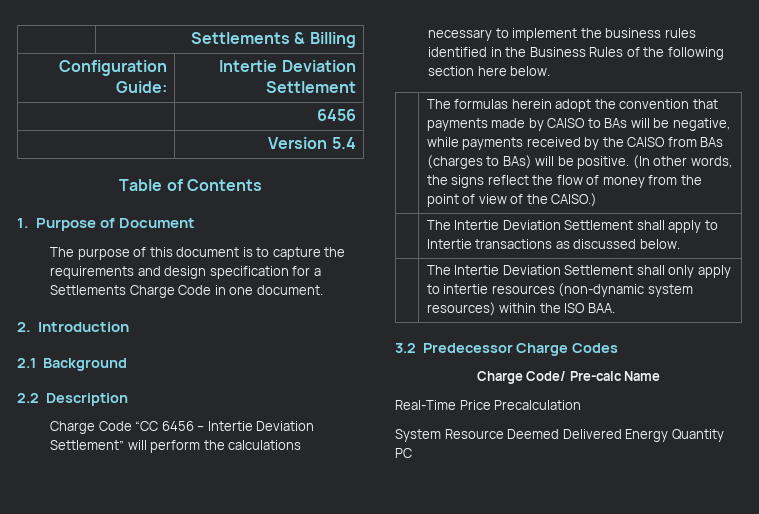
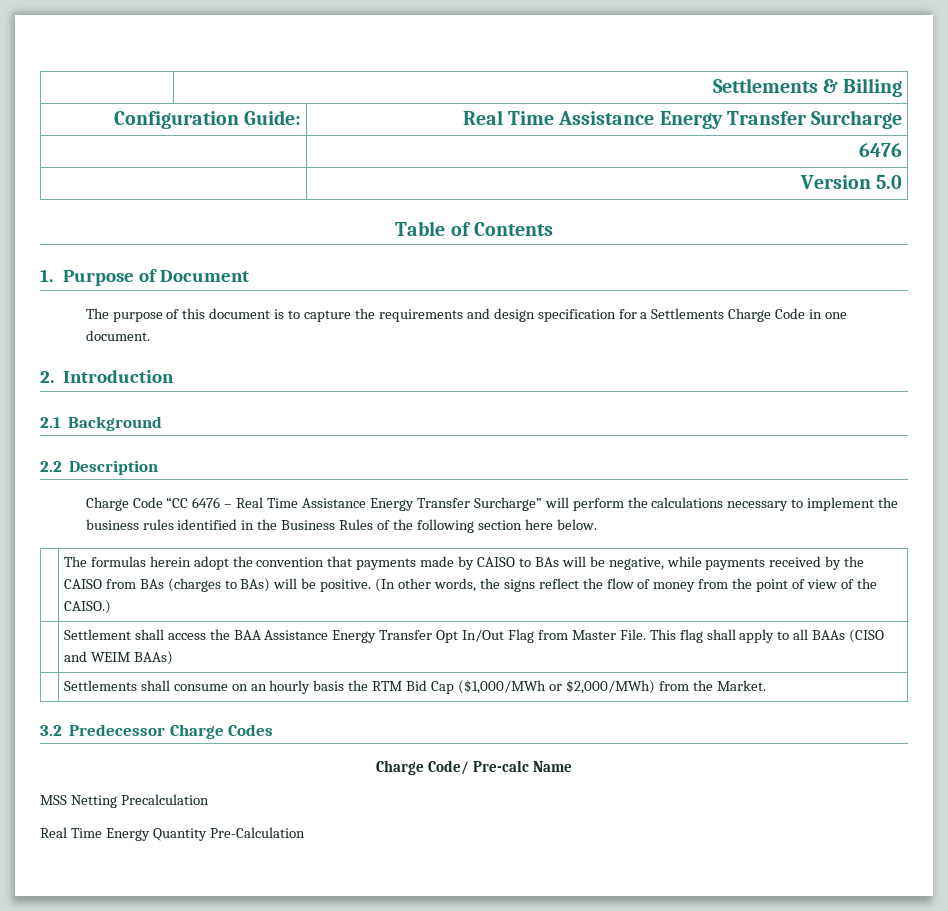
- Configuration Guide: | Intertie Deviation Settlement
- | 6456
+ Configuration Guide: | Real Time Assistance Energy Transfer Surcharge
+ | 6476
- | Version 5.4
+ | Version 5.0
- Charge Code “CC 6456 – Intertie Deviation Settlement” will perform the calculations necessary to implement the business rules identified in the Business Rules of the following section here below.
+ Charge Code “CC 6476 – Real Time Assistance Energy Transfer Surcharge” will perform the calculations necessary to implement the business rules identified in the Business Rules of the following section here below.
- | The Intertie Deviation Settlement shall apply to Intertie transactions as discussed below.
- | The Intertie Deviation Settlement shall only apply to intertie resources (non-dynamic system resources) within the ISO BAA.
+ | Settlement shall access the BAA Assistance Energy Transfer Opt In/Out Flag from Master File. This flag shall apply to all BAAs (CISO and WEIM BAAs)
+ | Settlements shall consume on an hourly basis the RTM Bid Cap ($1,000/MWh or $2,000/MWh) from the Market.
- Real-Time Price Precalculation
+ MSS Netting Precalculation
- System Resource Deemed Delivered Energy Quantity PC
+ Real Time Energy Quantity Pre-Calculation

